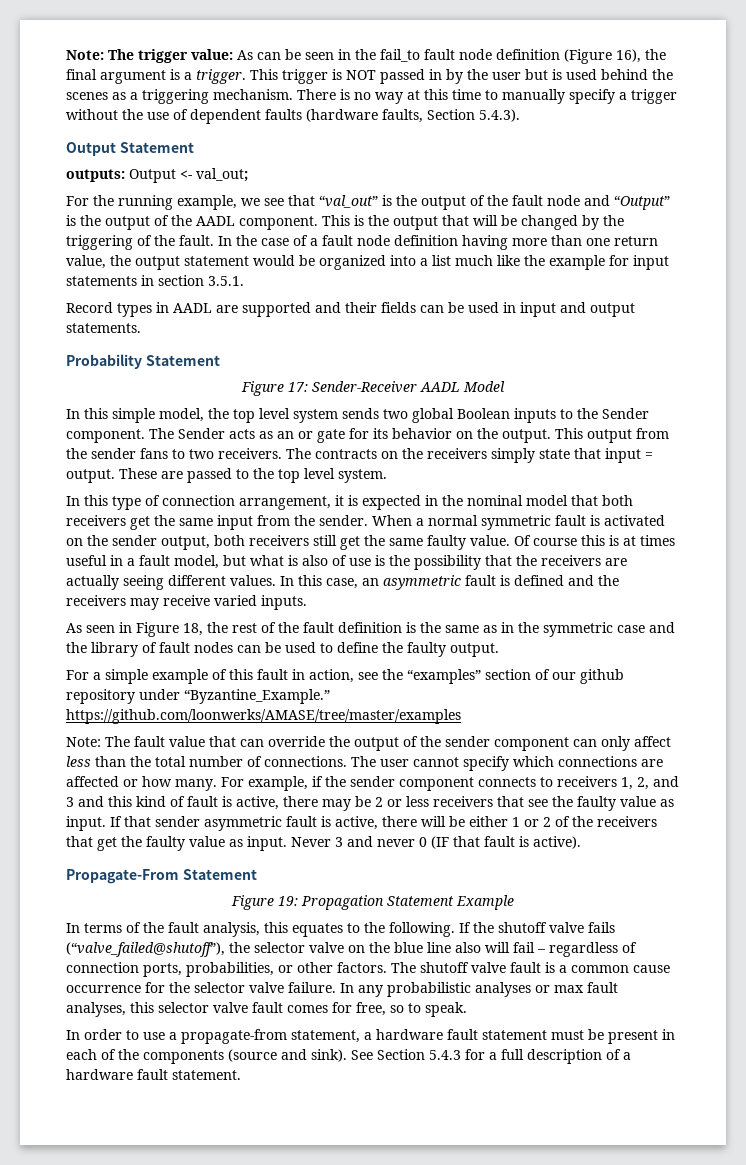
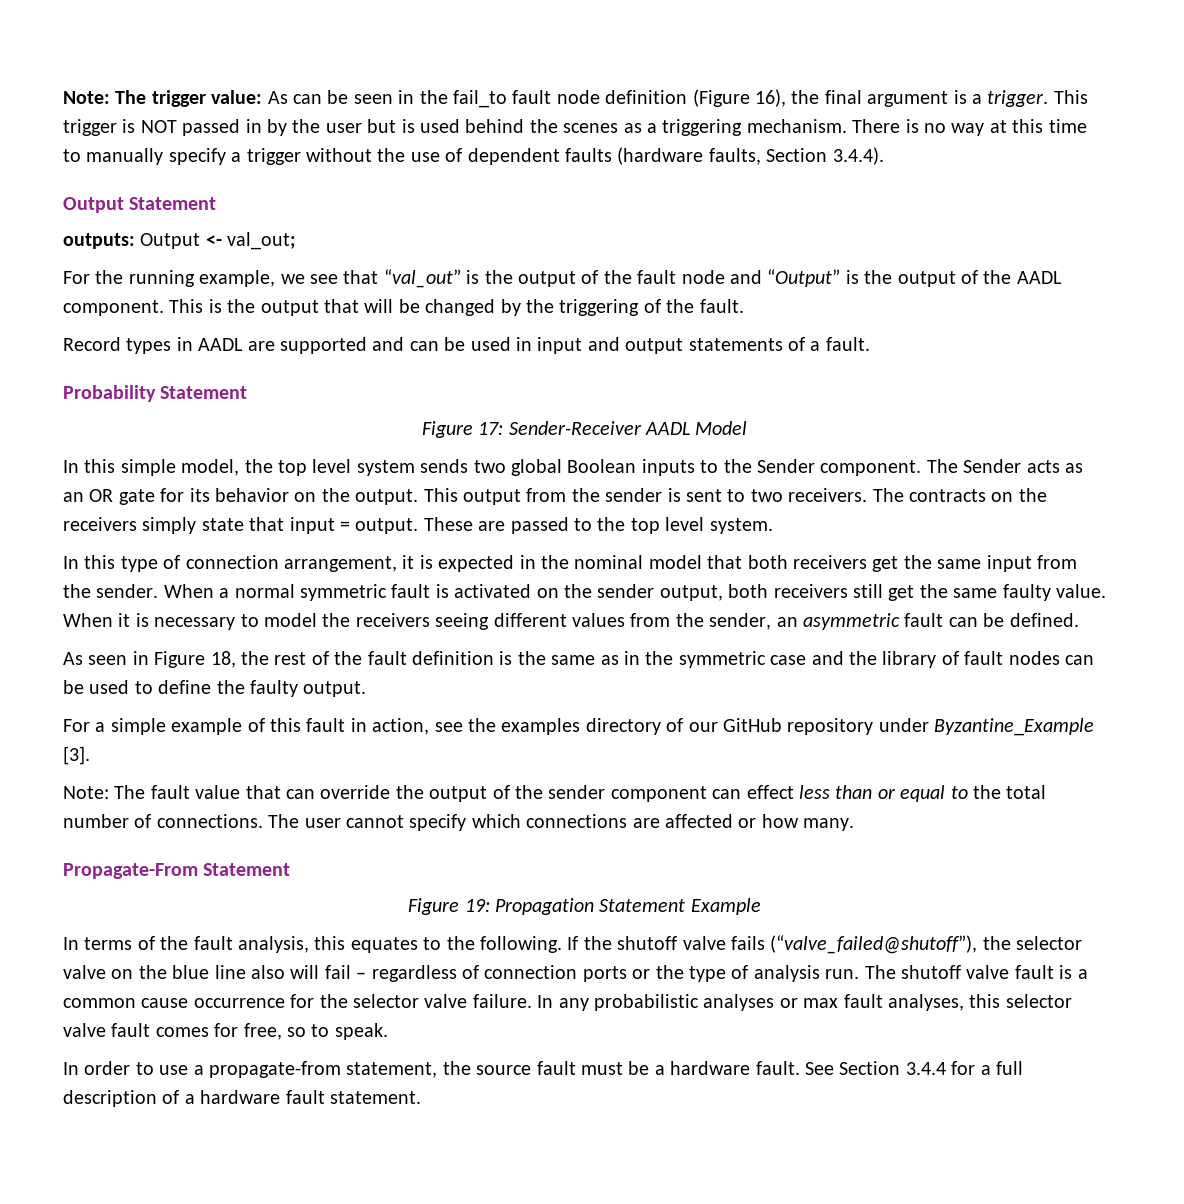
- There is no way at this time to manually specify a trigger without the use of dependent faults (hardware faults, Section 5.4.3).
+ There is no way at this time to manually specify a trigger without the use of dependent faults (hardware faults, Section 3.4.4).
- In the case of a fault node definition having more than one return value, the output statement would be organized into a list much like the example for input statements in section 3.5.1.
- Record types in AADL are supported and their fields can be used in input and output statements.
+ Record types in AADL are supported and can be used in input and output statements of a fault.
- The Sender acts as an or gate for its behavior on the output.
+ The Sender acts as an OR gate for its behavior on the output.
- This output from the sender fans to two receivers.
+ This output from the sender is sent to two receivers.
- Of course this is at times useful in a fault model, but what is also of use is the possibility that the receivers are actually seeing different values. In this case, an asymmetric fault is defined and the receivers may receive varied inputs.
+ When it is necessary to model the receivers seeing different values from the sender, an asymmetric fault can be defined.
- For a simple example of this fault in action, see the “examples” section of our github repository under “Byzantine_Example.” https://github.com/loonwerks/AMASE/tree/master/examples
+ For a simple example of this fault in action, see the examples directory of our GitHub repository under Byzantine_Example [3].
- Note: The fault value that can override the output of the sender component can only affect less than the total number of connections.
+ Note: The fault value that can override the output of the sender component can effect less than or equal to the total number of connections.
- For example, if the sender component connects to receivers 1, 2, and 3 and this kind of fault is active, there may be 2 or less receivers that see the faulty value as input. If that sender asymmetric fault is active, there will be either 1 or 2 of the receivers that get the faulty value as input. Never 3 and never 0 (IF that fault is active).
- If the shutoff valve fails (“valve_failed@shutoff”), the selector valve on the blue line also will fail – regardless of connection ports, probabilities, or other factors.
+ If the shutoff valve fails (“valve_failed@shutoff”), the selector valve on the blue line also will fail – regardless of connection ports or the type of analysis run.
- In order to use a propagate-from statement, a hardware fault statement must be present in each of the components (source and sink).
+ In order to use a propagate-from statement, the source fault must be a hardware fault.
- See Section 5.4.3 for a full description of a hardware fault statement.
+ See Section 3.4.4 for a full description of a hardware fault statement.

